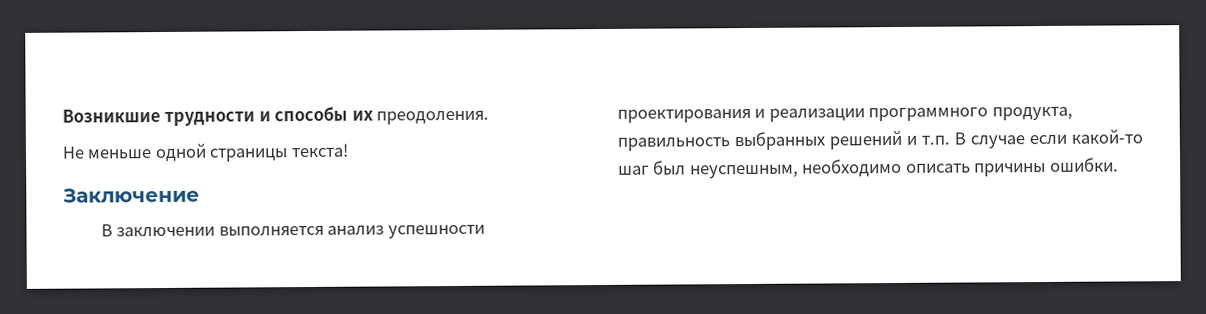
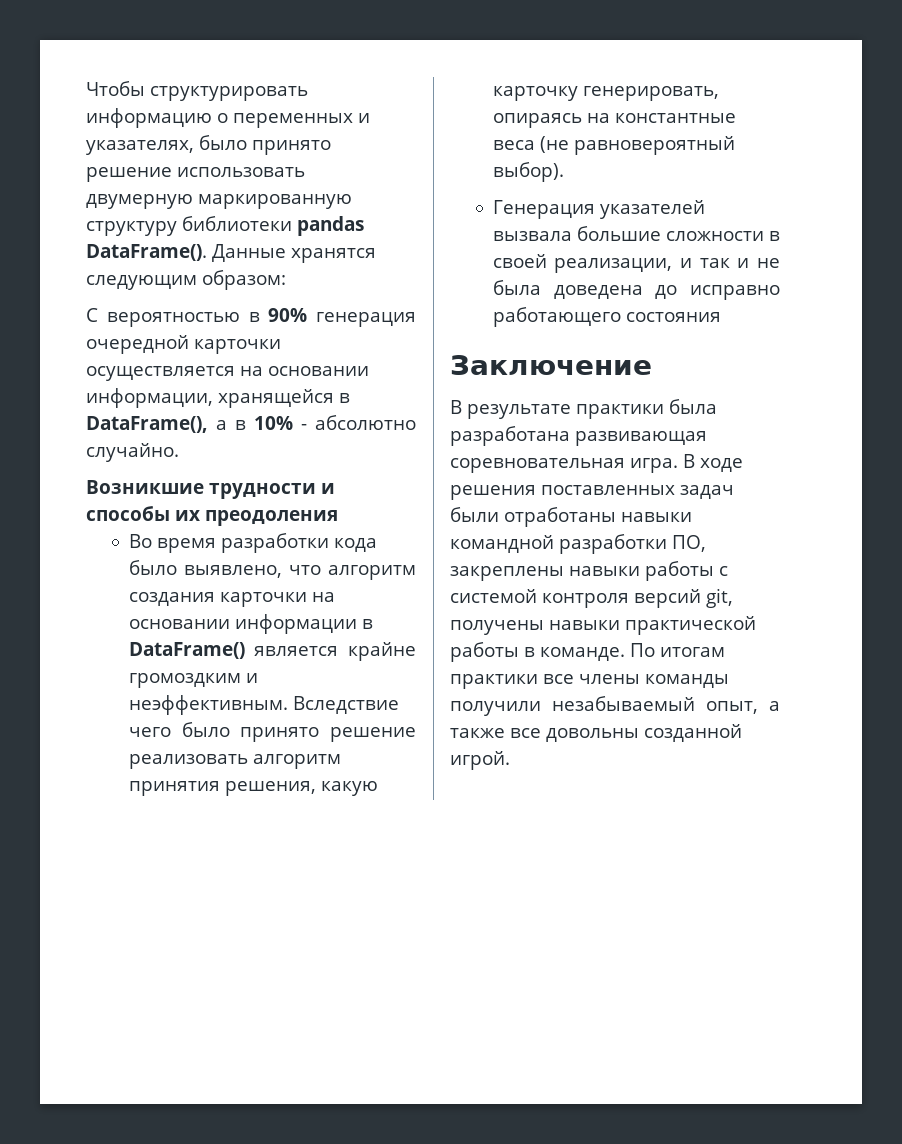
+ Чтобы структурировать информацию о переменных и указателях, было принято решение использовать двумерную маркированную структуру библиотеки pandas DataFrame(). Данные хранятся следующим образом:
+ С вероятностью в 90% генерация очередной карточки осуществляется на основании информации, хранящейся в DataFrame(), а в 10% - абсолютно случайно.
- Возникшие трудности и способы их преодоления.
- Не меньше одной страницы текста!
+ Возникшие трудности и способы их преодоления
+ Во время разработки кода было выявлено, что алгоритм создания карточки на основании информации в DataFrame() является крайне громоздким и неэффективным. Вследствие чего было принято решение реализовать алгоритм принятия решения, какую карточку генерировать, опираясь на константные веса (не равновероятный выбор).
+ Генерация указателей вызвала большие сложности в своей реализации, и так и не была доведена до исправно работающего состояния
  Заключение
- В заключении выполняется анализ успешности проектирования и реализации программного продукта, правильность выбранных решений и т.п. В случае если какой-то шаг был неуспешным, необходимо описать причины ошибки.
+ В результате практики была разработана развивающая соревновательная игра. В ходе решения поставленных задач были отработаны навыки командной разработки ПО, закреплены навыки работы с системой контроля версий git, получены навыки практической работы в команде. По итогам практики все члены команды получили незабываемый опыт, а также все довольны созданной игрой.

